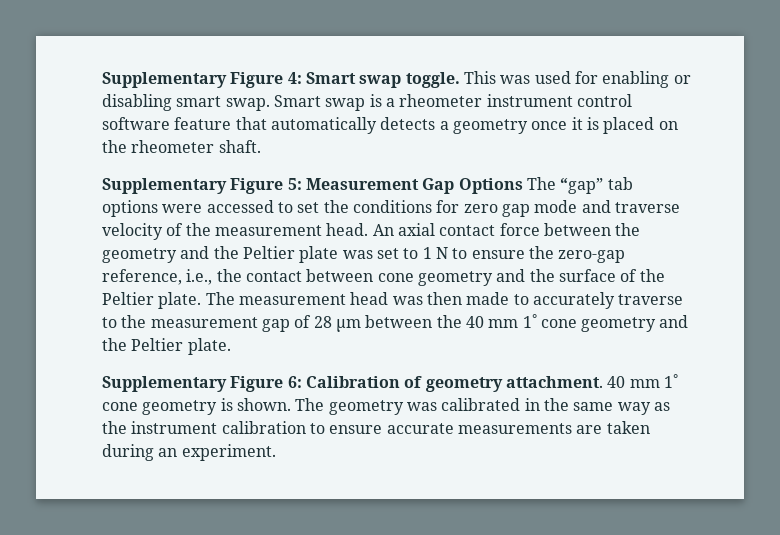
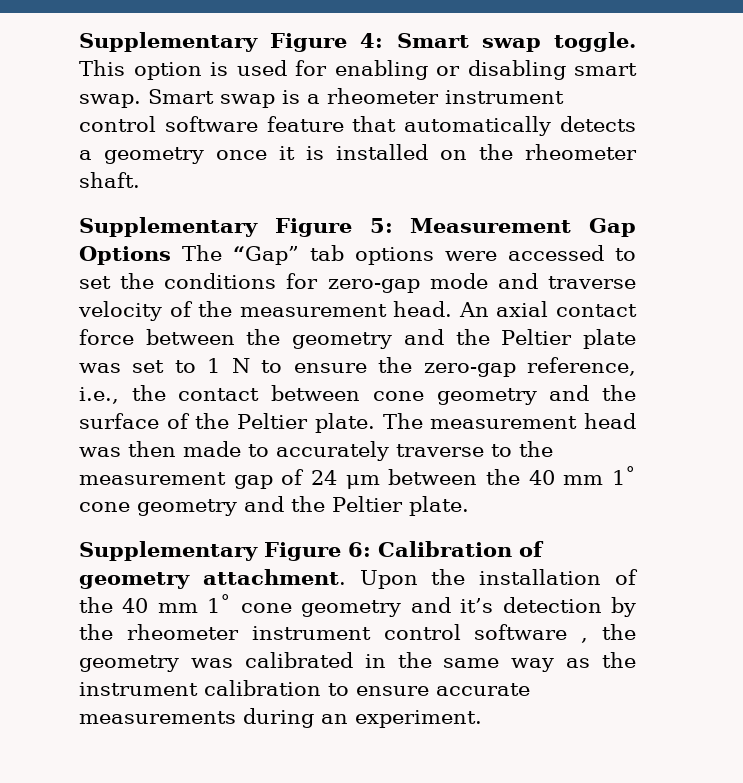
- This was used for enabling or disabling smart swap.
+ This option is used for enabling or disabling smart swap.
- Smart swap is a rheometer instrument control software feature that automatically detects a geometry once it is placed on the rheometer shaft.
+ Smart swap is a rheometer instrument control software feature that automatically detects a geometry once it is installed on the rheometer shaft.
- Supplementary Figure 5: Measurement Gap Options The “gap” tab options were accessed to set the conditions for zero gap mode and traverse velocity of the measurement head.
+ Supplementary Figure 5: Measurement Gap Options The “Gap” tab options were accessed to set the conditions for zero-gap mode and traverse velocity of the measurement head.
- The measurement head was then made to accurately traverse to the measurement gap of 28 μm between the 40 mm 1˚ cone geometry and the Peltier plate.
+ The measurement head was then made to accurately traverse to the measurement gap of 24 μm between the 40 mm 1˚ cone geometry and the Peltier plate.
- 40 mm 1˚ cone geometry is shown. The geometry was calibrated in the same way as the instrument calibration to ensure accurate measurements are taken during an experiment.
+ Upon the installation of the 40 mm 1˚ cone geometry and it’s detection by the rheometer instrument control software , the geometry was calibrated in the same way as the instrument calibration to ensure accurate measurements during an experiment.

